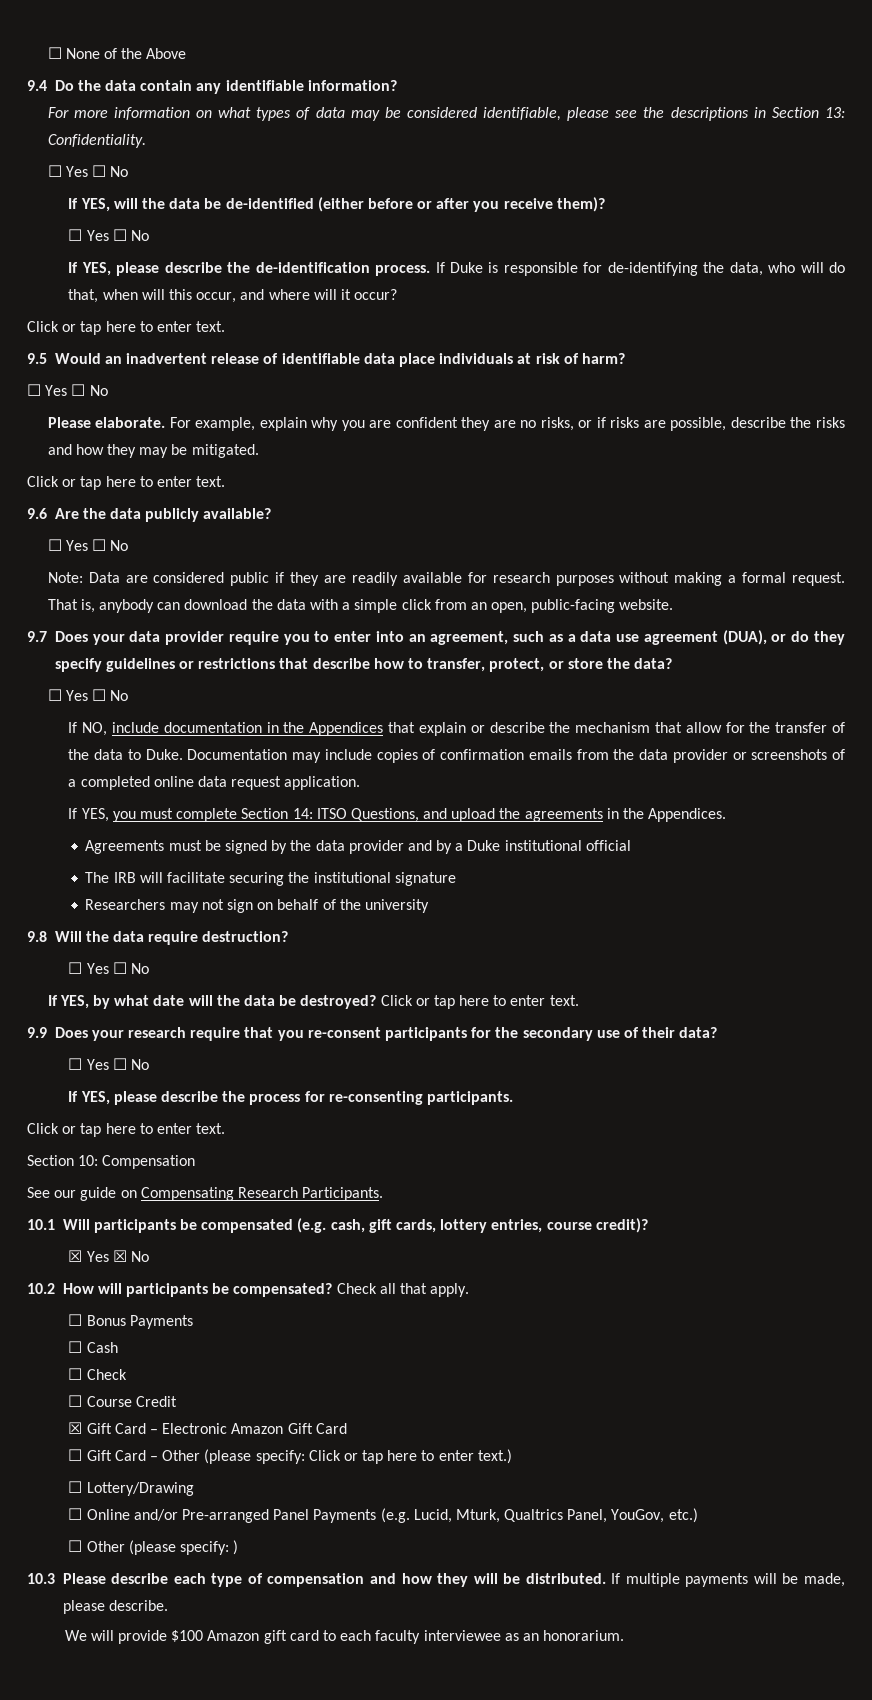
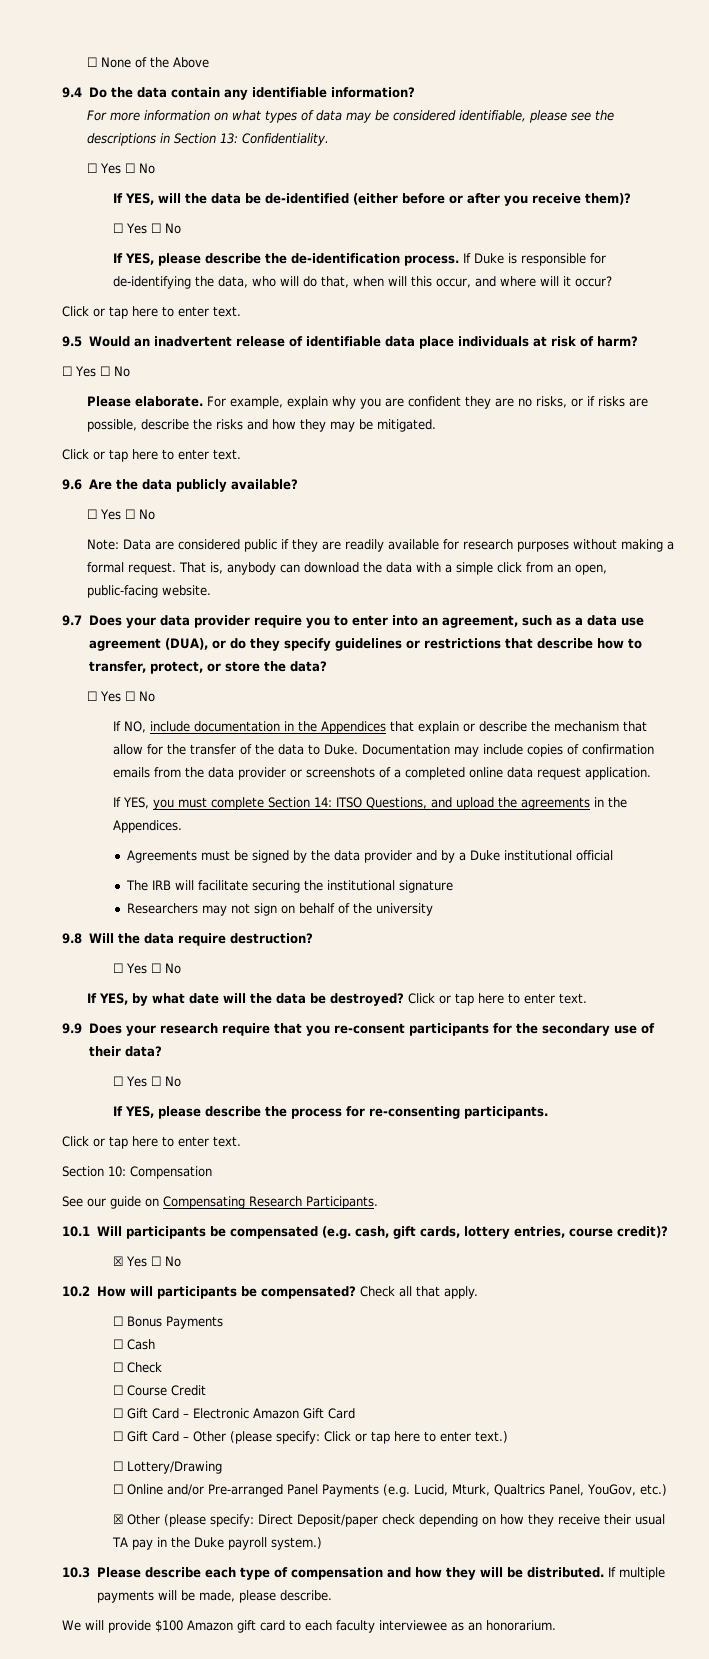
- ☒ Yes ☒ No
+ ☒ Yes ☐ No
- ☒ Gift Card – Electronic Amazon Gift Card
+ ☐ Gift Card – Electronic Amazon Gift Card
- ☐ Other (please specify: )
+ ☒ Other (please specify: Direct Deposit/paper check depending on how they receive their usual TA pay in the Duke payroll system.)

